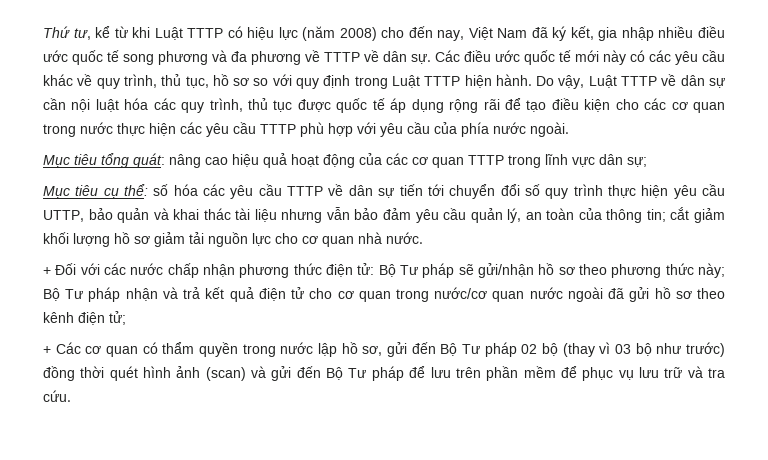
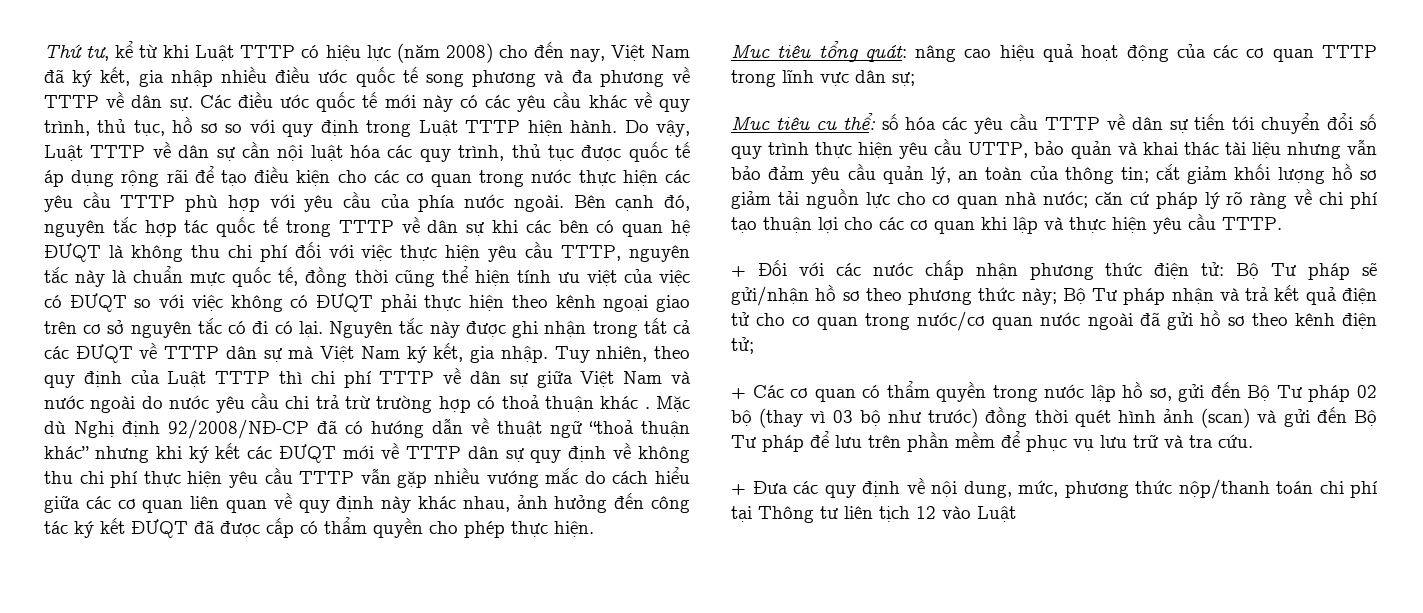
+ Bên cạnh đó, nguyên tắc hợp tác quốc tế trong TTTP về dân sự khi các bên có quan hệ ĐƯQT là không thu chi phí đối với việc thực hiện yêu cầu TTTP, nguyên tắc này là chuẩn mực quốc tế, đồng thời cũng thể hiện tính ưu việt của việc có ĐƯQT so với việc không có ĐƯQT phải thực hiện theo kênh ngoại giao trên cơ sở nguyên tắc có đi có lại. Nguyên tắc này được ghi nhận trong tất cả các ĐƯQT về TTTP dân sự mà Việt Nam ký kết, gia nhập. Tuy nhiên, theo quy định của Luật TTTP thì chi phí TTTP về dân sự giữa Việt Nam và nước ngoài do nước yêu cầu chi trả trừ trường hợp có thoả thuận khác . Mặc dù Nghị định 92/2008/NĐ-CP đã có hướng dẫn về thuật ngữ “thoả thuận khác” nhưng khi ký kết các ĐƯQT mới về TTTP dân sự quy định về không thu chi phí thực hiện yêu cầu TTTP vẫn gặp nhiều vướng mắc do cách hiểu giữa các cơ quan liên quan về quy định này khác nhau, ảnh hưởng đến công tác ký kết ĐƯQT đã được cấp có thẩm quyền cho phép thực hiện.
- Mục tiêu cụ thể: số hóa các yêu cầu TTTP về dân sự tiến tới chuyển đổi số quy trình thực hiện yêu cầu UTTP, bảo quản và khai thác tài liệu nhưng vẫn bảo đảm yêu cầu quản lý, an toàn của thông tin; cắt giảm khối lượng hồ sơ giảm tải nguồn lực cho cơ quan nhà nước.
+ Mục tiêu cụ thể: số hóa các yêu cầu TTTP về dân sự tiến tới chuyển đổi số quy trình thực hiện yêu cầu UTTP, bảo quản và khai thác tài liệu nhưng vẫn bảo đảm yêu cầu quản lý, an toàn của thông tin; cắt giảm khối lượng hồ sơ giảm tải nguồn lực cho cơ quan nhà nước; căn cứ pháp lý rõ ràng về chi phí tạo thuận lợi cho các cơ quan khi lập và thực hiện yêu cầu TTTP.
+ + Đưa các quy định về nội dung, mức, phương thức nộp/thanh toán chi phí tại Thông tư liên tịch 12 vào Luật

